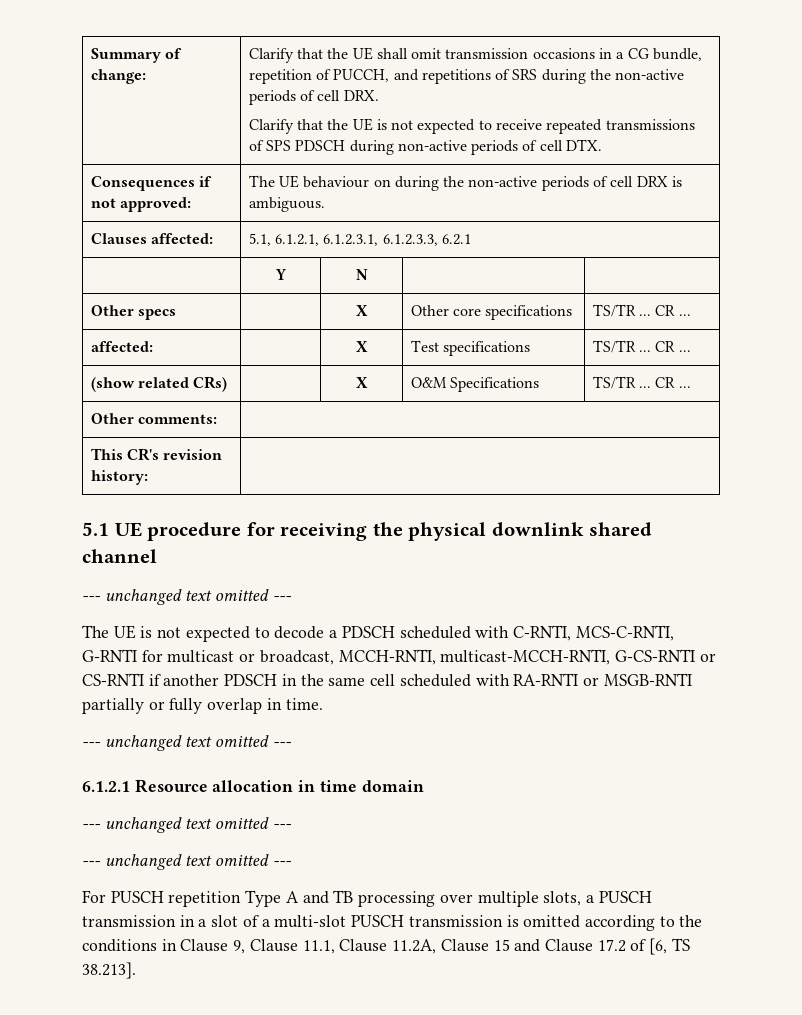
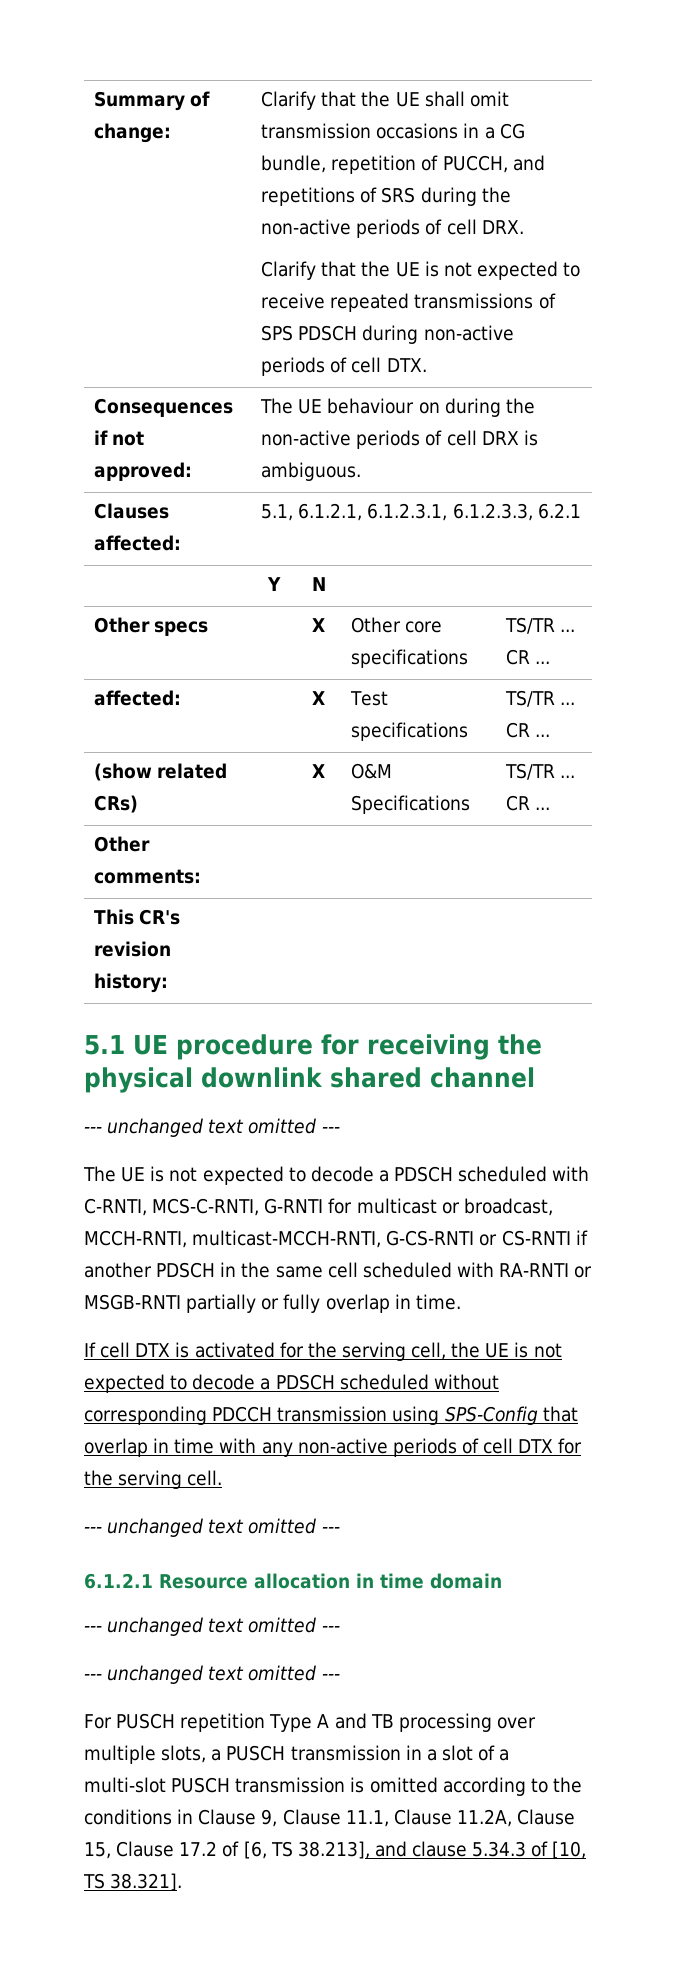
+ If cell DTX is activated for the serving cell, the UE is not expected to decode a PDSCH scheduled without corresponding PDCCH transmission using SPS-Config that overlap in time with any non-active periods of cell DTX for the serving cell.
- For PUSCH repetition Type A and TB processing over multiple slots, a PUSCH transmission in a slot of a multi-slot PUSCH transmission is omitted according to the conditions in Clause 9, Clause 11.1, Clause 11.2A, Clause 15 and Clause 17.2 of [6, TS 38.213].
+ For PUSCH repetition Type A and TB processing over multiple slots, a PUSCH transmission in a slot of a multi-slot PUSCH transmission is omitted according to the conditions in Clause 9, Clause 11.1, Clause 11.2A, Clause 15, Clause 17.2 of [6, TS 38.213], and clause 5.34.3 of [10, TS 38.321].

